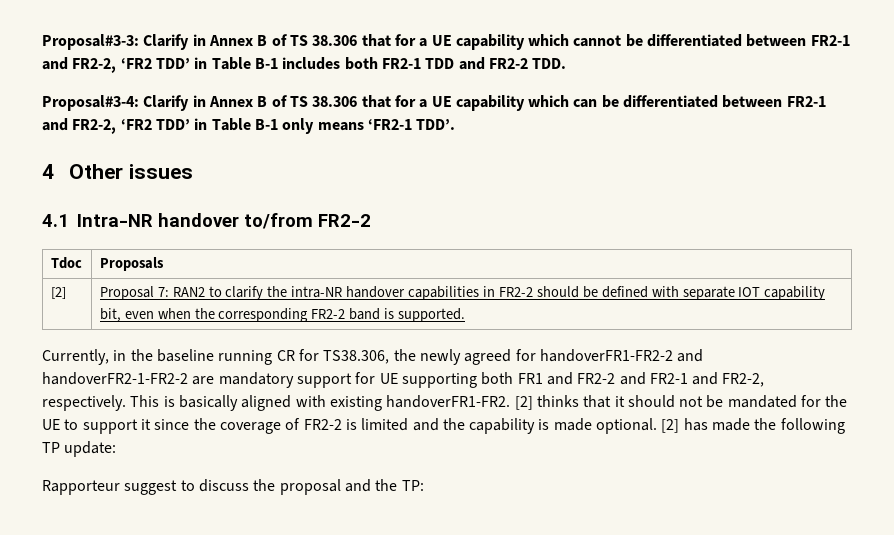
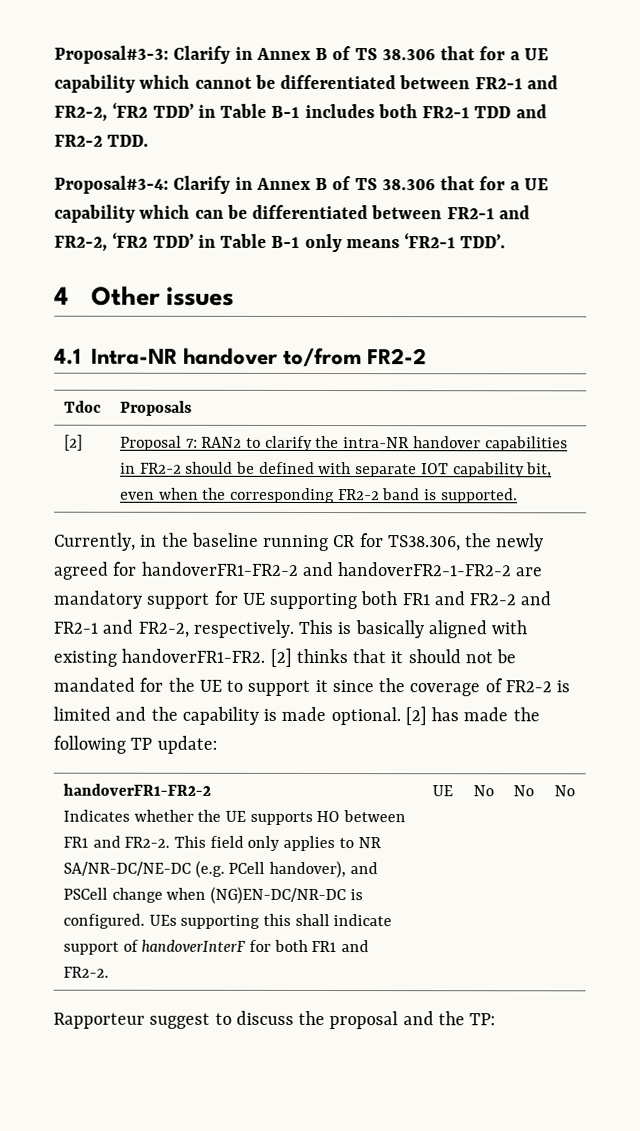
  [2] has made the following TP update:
+ handoverFR1-FR2-2
+ Indicates whether the UE supports HO between FR1 and FR2-2. This field only applies to NR SA/NR-DC/NE-DC (e.g. PCell handover), and PSCell change when (NG)EN-DC/NR-DC is configured. UEs supporting this shall indicate support of handoverInterF for both FR1 and FR2-2. | UE | No | No | No

